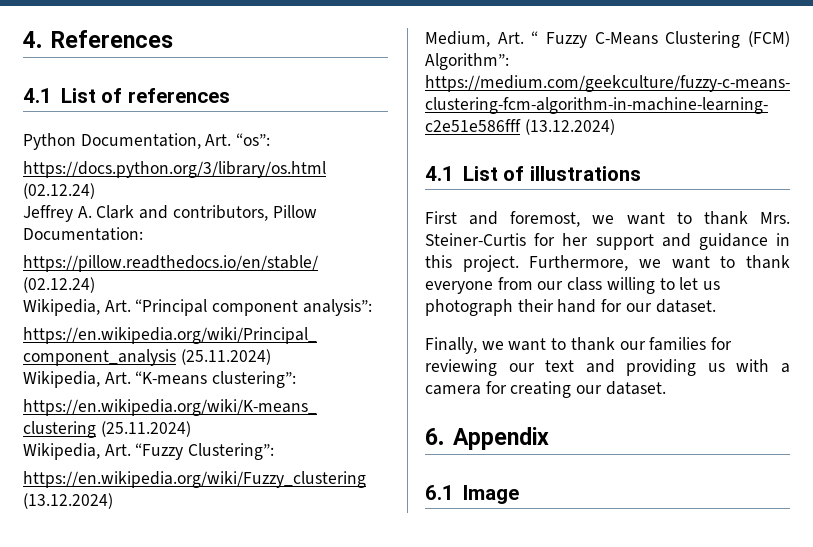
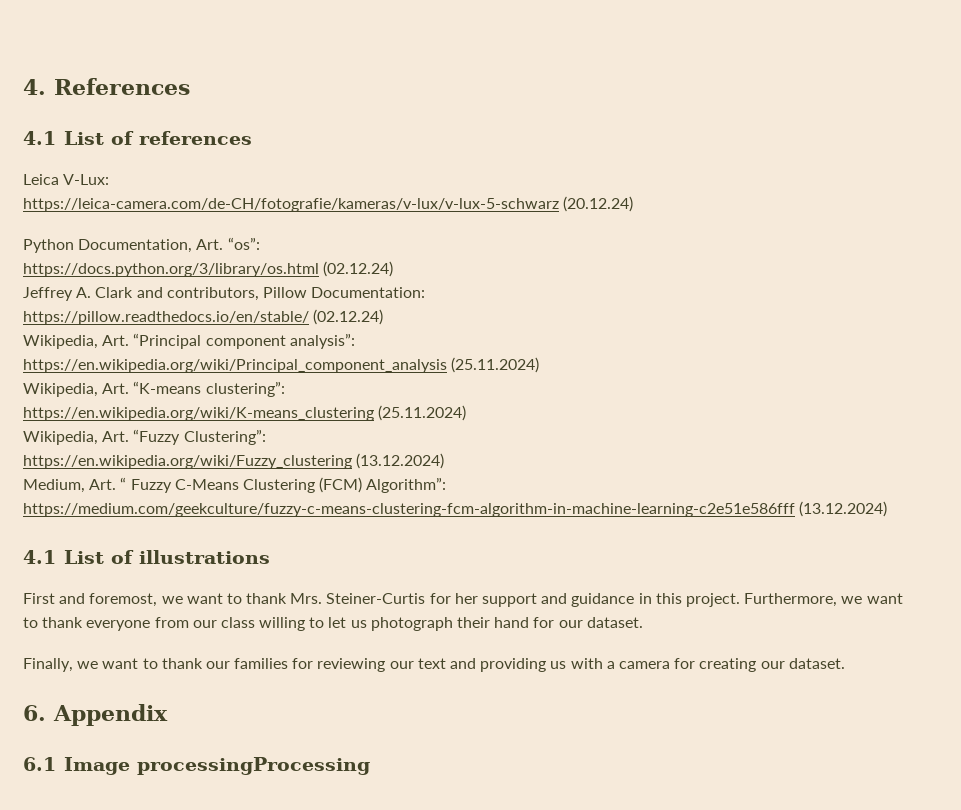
+ Leica V-Lux:
+ https://leica-camera.com/de-CH/fotografie/kameras/v-lux/v-lux-5-schwarz (20.12.24)
- 6.1 Image
+ 6.1 Image processingProcessing

